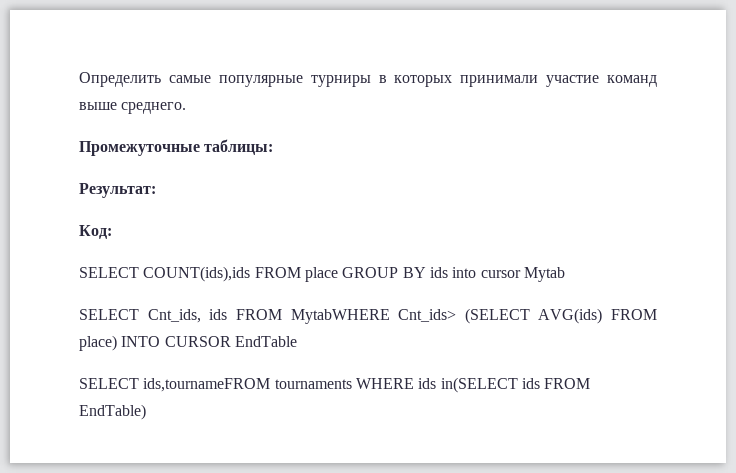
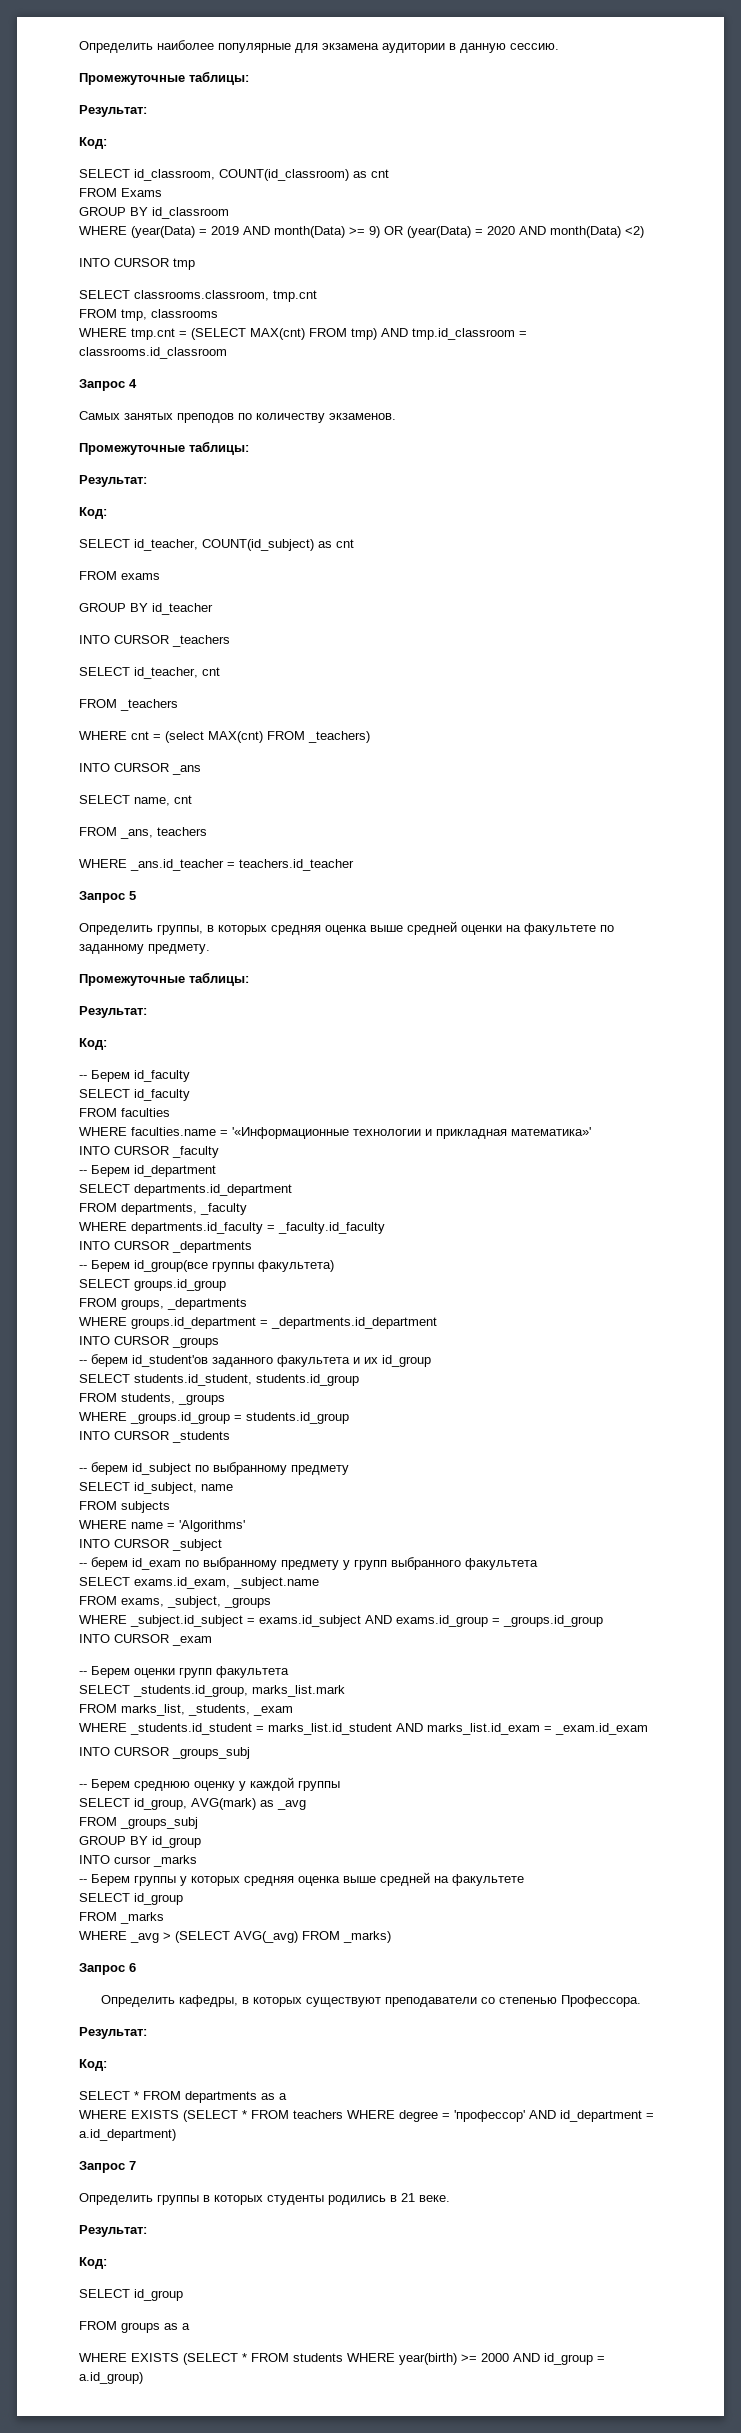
- Определить самые популярные турниры в которых принимали участие команд выше среднего.
+ Определить наиболее популярные для экзамена аудитории в данную сессию.
  Промежуточные таблицы:
  Результат:
  Код:
- SELECT COUNT(ids),ids FROM place GROUP BY ids into cursor Mytab
- SELECT Cnt_ids, ids FROM MytabWHERE Cnt_ids> (SELECT AVG(ids) FROM place) INTO CURSOR EndTable
- SELECT ids,tournameFROM tournaments WHERE ids in(SELECT ids FROM EndTable)
+ SELECT id_classroom, COUNT(id_classroom) as cnt
+ FROM Exams
+ GROUP BY id_classroom
+ WHERE (year(Data) = 2019 AND month(Data) >= 9) OR (year(Data) = 2020 AND month(Data) <2)
+ INTO CURSOR tmp
+ SELECT classrooms.classroom, tmp.cnt
+ FROM tmp, classrooms
+ WHERE tmp.cnt = (SELECT MAX(cnt) FROM tmp) AND tmp.id_classroom = classrooms.id_classroom
+ Запрос 4
+ Самых занятых преподов по количеству экзаменов.
+ Промежуточные таблицы:
+ Результат:
+ Код:
+ SELECT id_teacher, COUNT(id_subject) as cnt
+ FROM exams
+ GROUP BY id_teacher
+ INTO CURSOR _teachers
+ SELECT id_teacher, cnt
+ FROM _teachers
+ WHERE cnt = (select MAX(cnt) FROM _teachers)
+ INTO CURSOR _ans
+ SELECT name, cnt
+ FROM _ans, teachers
+ WHERE _ans.id_teacher = teachers.id_teacher
+ Запрос 5
+ Определить группы, в которых средняя оценка выше средней оценки на факультете по заданному предмету.
+ Промежуточные таблицы:
+ Результат:
+ Код:
+ -- Берем id_faculty
+ SELECT id_faculty
+ FROM faculties
+ WHERE faculties.name = '«Информационные технологии и прикладная математика»'
+ INTO CURSOR _faculty
+ -- Берем id_department
+ SELECT departments.id_department
+ FROM departments, _faculty
+ WHERE departments.id_faculty = _faculty.id_faculty
+ INTO CURSOR _departments
+ -- Берем id_group(все группы факультета)
+ SELECT groups.id_group
+ FROM groups, _departments
+ WHERE groups.id_department = _departments.id_department
+ INTO CURSOR _groups
+ -- берем id_student'ов заданного факультета и их id_group
+ SELECT students.id_student, students.id_group
+ FROM students, _groups
+ WHERE _groups.id_group = students.id_group
+ INTO CURSOR _students
+ -- берем id_subject по выбранному предмету
+ SELECT id_subject, name
+ FROM subjects
+ WHERE name = 'Algorithms'
+ INTO CURSOR _subject
+ -- берем id_exam по выбранному предмету у групп выбранного факультета
+ SELECT exams.id_exam, _subject.name
+ FROM exams, _subject, _groups
+ WHERE _subject.id_subject = exams.id_subject AND exams.id_group = _groups.id_group
+ INTO CURSOR _exam
+ -- Берем оценки групп факультета
+ SELECT _students.id_group, marks_list.mark
+ FROM marks_list, _students, _exam
+ WHERE _students.id_student = marks_list.id_student AND marks_list.id_exam = _exam.id_exam
+ INTO CURSOR _groups_subj
+ -- Берем среднюю оценку у каждой группы
+ SELECT id_group, AVG(mark) as _avg
+ FROM _groups_subj
+ GROUP BY id_group
+ INTO cursor _marks
+ -- Берем группы у которых средняя оценка выше средней на факультете
+ SELECT id_group
+ FROM _marks
+ WHERE _avg > (SELECT AVG(_avg) FROM _marks)
+ Запрос 6
+ Определить кафедры, в которых существуют преподаватели со степенью Профессора.
+ Результат:
+ Код:
+ SELECT * FROM departments as a
+ WHERE EXISTS (SELECT * FROM teachers WHERE degree = 'профессор' AND id_department = a.id_department)
+ Запрос 7
+ Определить группы в которых студенты родились в 21 веке.
+ Результат:
+ Код:
+ SELECT id_group
+ FROM groups as a
+ WHERE EXISTS (SELECT * FROM students WHERE year(birth) >= 2000 AND id_group = a.id_group)

